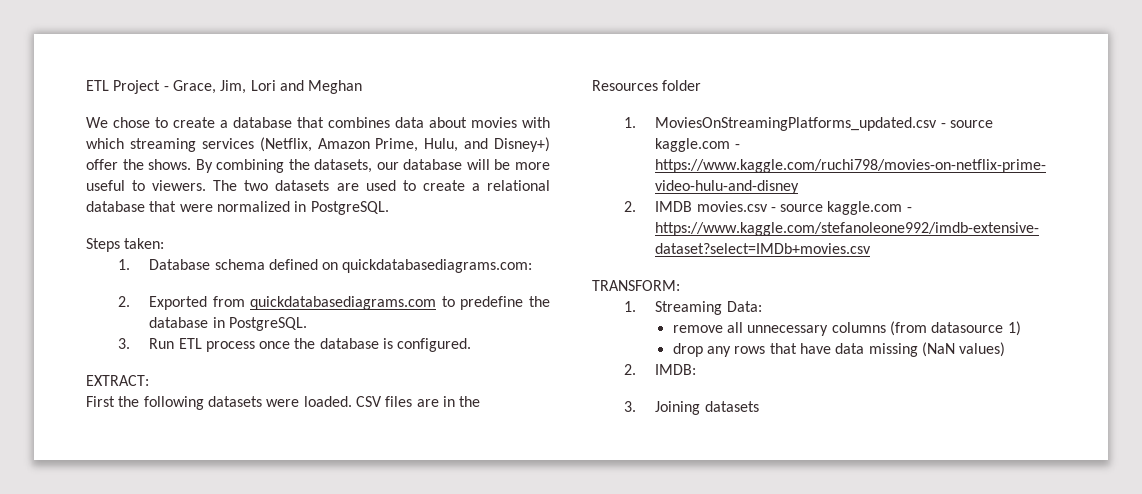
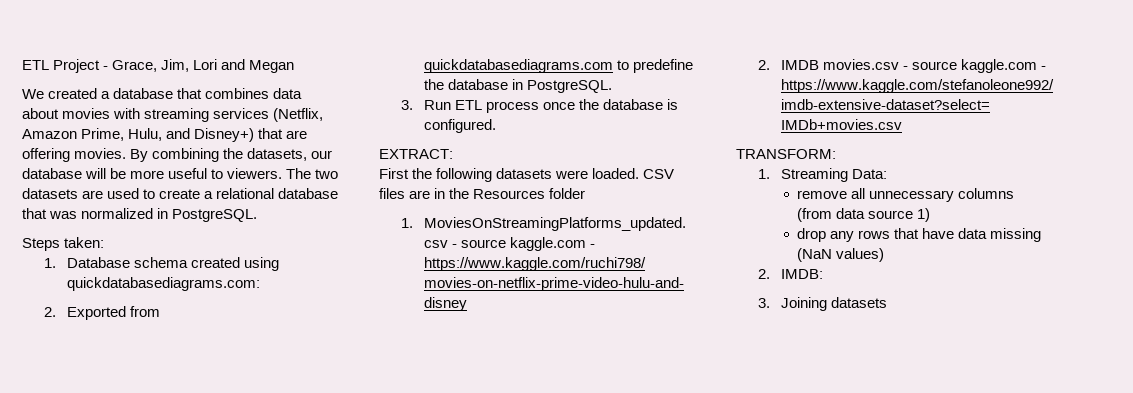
- ETL Project - Grace, Jim, Lori and Meghan
+ ETL Project - Grace, Jim, Lori and Megan
- We chose to create a database that combines data about movies with which streaming services (Netflix, Amazon Prime, Hulu, and Disney+) offer the shows.
+ We created a database that combines data about movies with streaming services (Netflix, Amazon Prime, Hulu, and Disney+) that are offering movies.
- The two datasets are used to create a relational database that were normalized in PostgreSQL.
+ The two datasets are used to create a relational database that was normalized in PostgreSQL.
- 1. Database schema defined on quickdatabasediagrams.com:
+ 1. Database schema created using quickdatabasediagrams.com:
- remove all unnecessary columns (from datasource 1)
+ remove all unnecessary columns (from data source 1)

